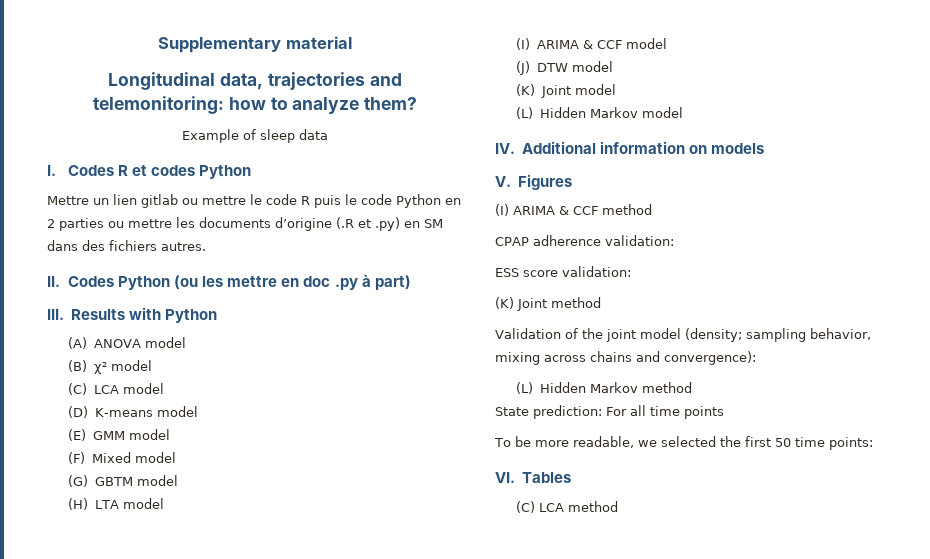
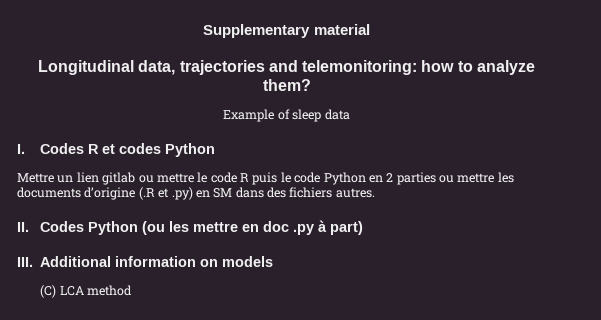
- III. Results with Python
- (A) ANOVA model
- (B) χ² model
- (C) LCA model
- (D) K-means model
- (E) GMM model
- (F) Mixed model
- (G) GBTM model
- (H) LTA model
- (I) ARIMA & CCF model
- (J) DTW model
- (K) Joint model
- (L) Hidden Markov model
- IV. Additional information on models
- V. Figures
- (I) ARIMA & CCF method
- CPAP adherence validation:
- ESS score validation:
- (K) Joint method
- Validation of the joint model (density; sampling behavior, mixing across chains and convergence):
- (L) Hidden Markov method
- State prediction: For all time points
- To be more readable, we selected the first 50 time points:
- VI. Tables
+ III. Additional information on models

